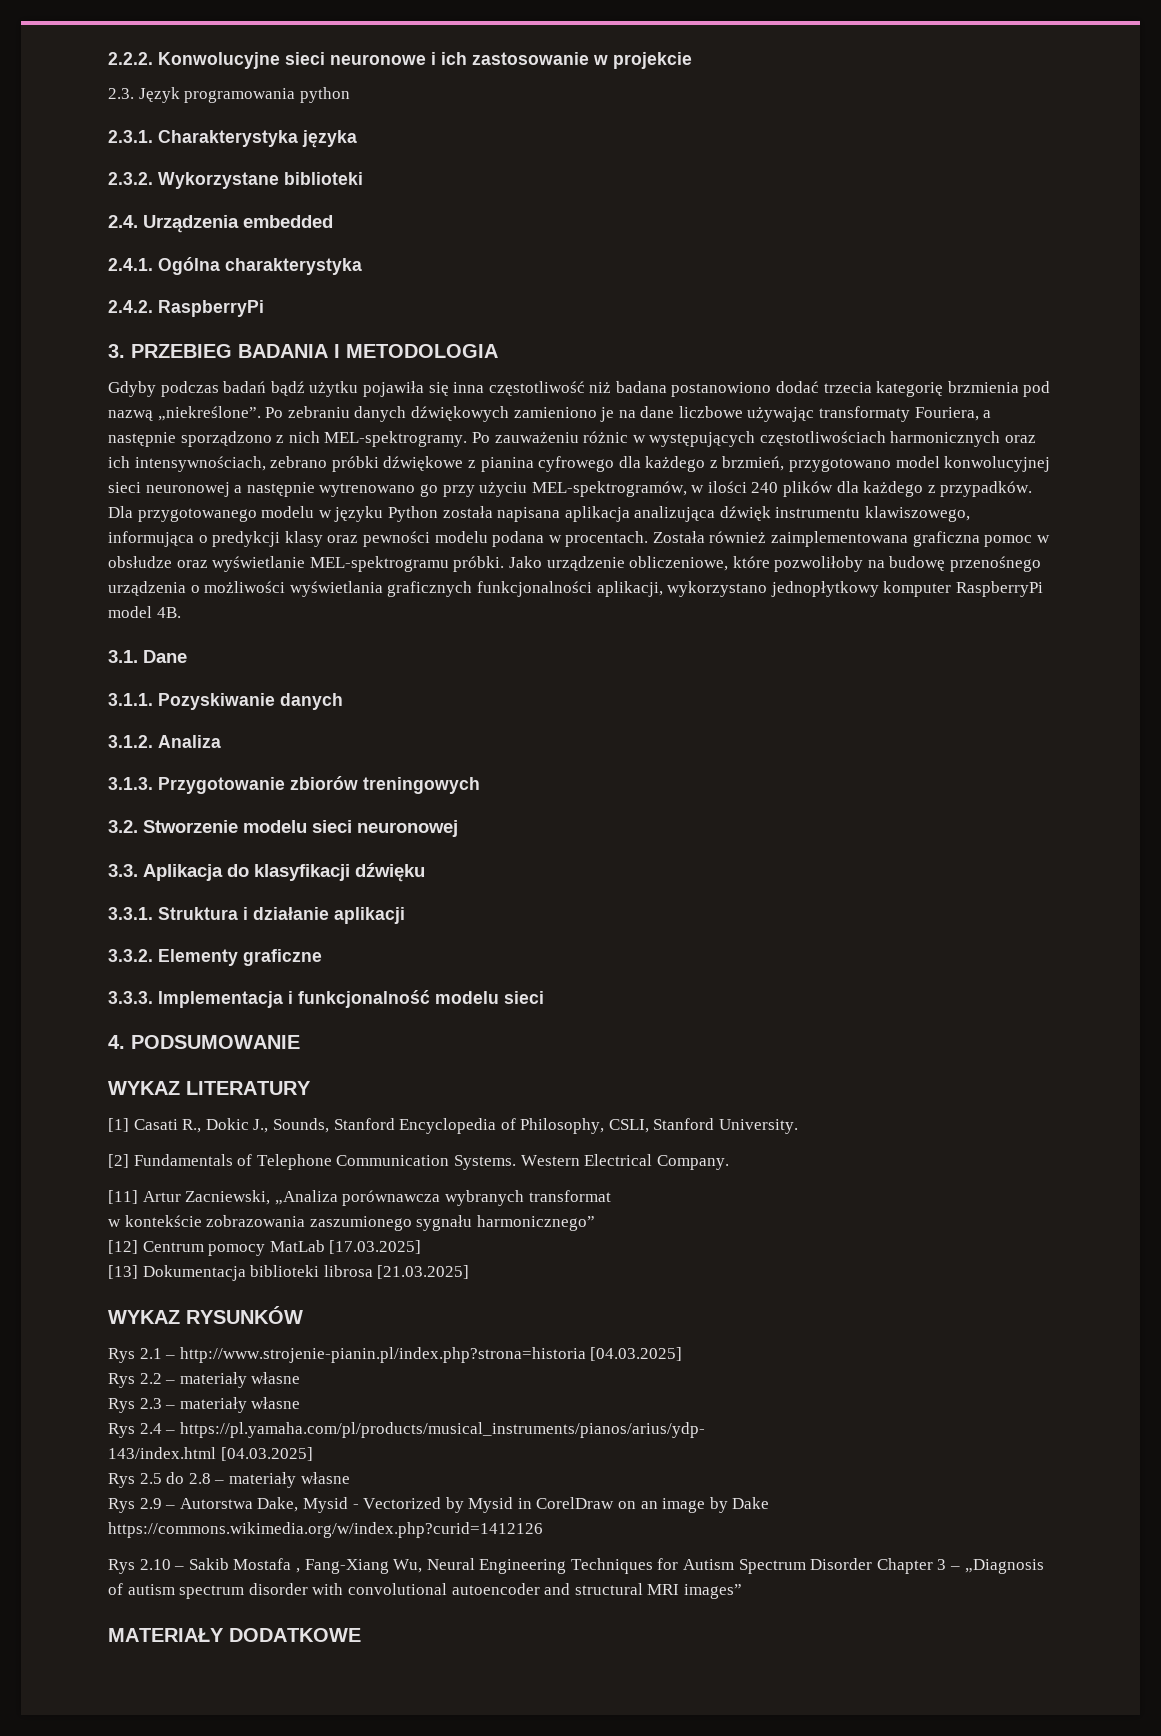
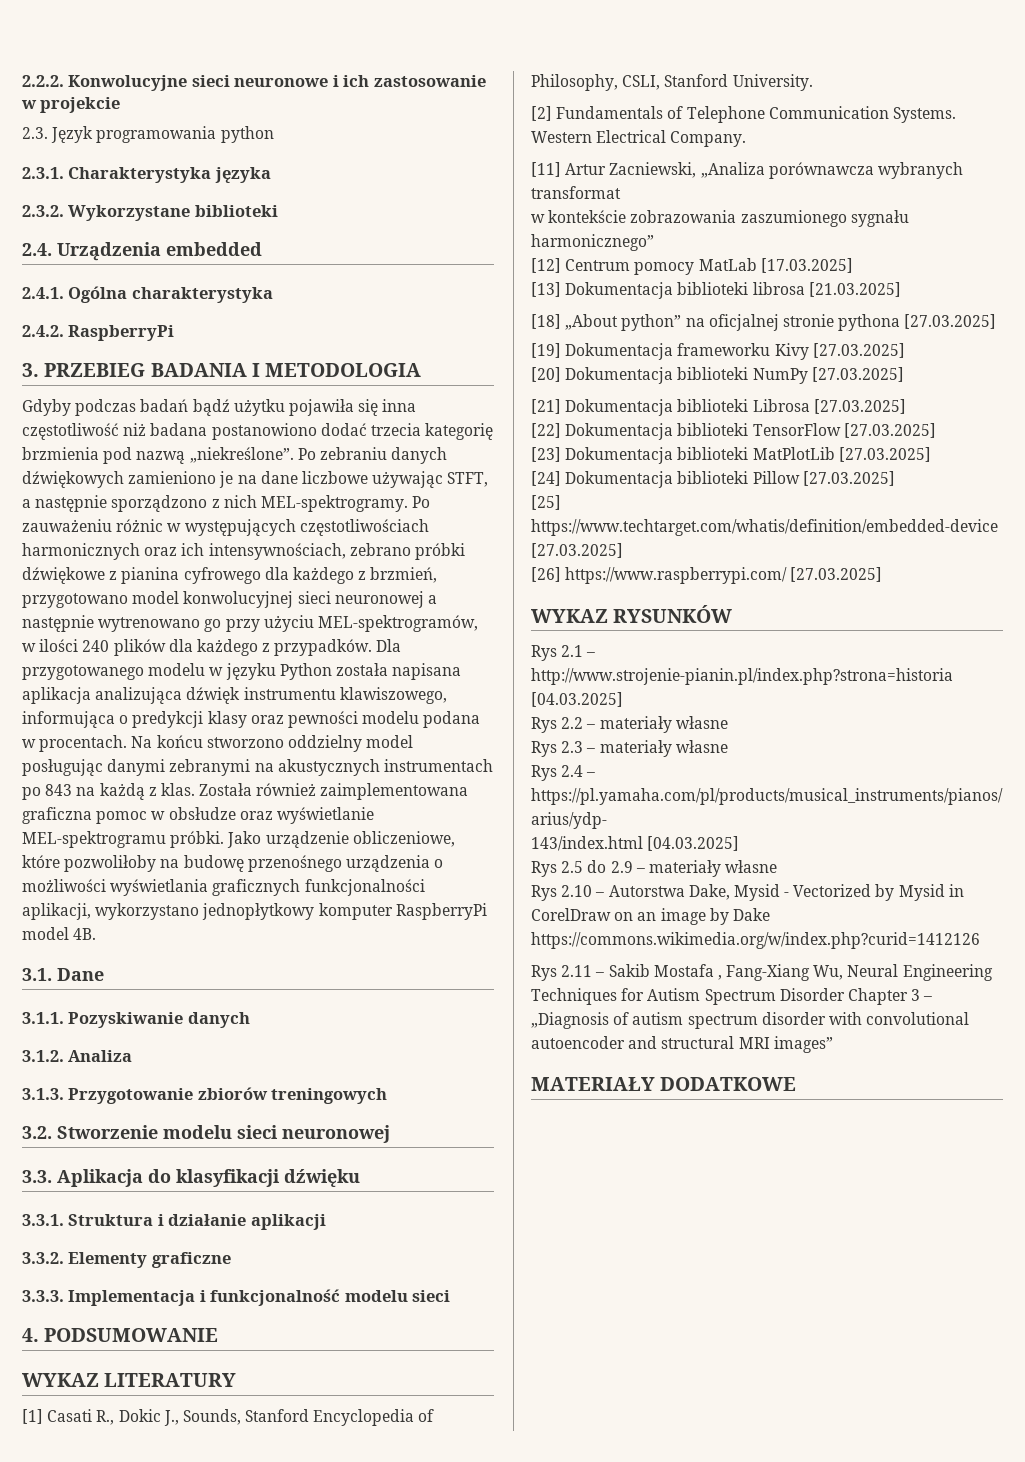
- Po zebraniu danych dźwiękowych zamieniono je na dane liczbowe używając transformaty Fouriera, a następnie sporządzono z nich MEL-spektrogramy.
+ Po zebraniu danych dźwiękowych zamieniono je na dane liczbowe używając STFT, a następnie sporządzono z nich MEL-spektrogramy.
+ Na końcu stworzono oddzielny model posługując danymi zebranymi na akustycznych instrumentach po 843 na każdą z klas.
+ [18] „About python” na oficjalnej stronie pythona [27.03.2025]
+ [19] Dokumentacja frameworku Kivy [27.03.2025]
+ [20] Dokumentacja biblioteki NumPy [27.03.2025]
+ [21] Dokumentacja biblioteki Librosa [27.03.2025]
+ [22] Dokumentacja biblioteki TensorFlow [27.03.2025]
+ [23] Dokumentacja biblioteki MatPlotLib [27.03.2025]
+ [24] Dokumentacja biblioteki Pillow [27.03.2025]
+ [25] https://www.techtarget.com/whatis/definition/embedded-device [27.03.2025]
+ [26] https://www.raspberrypi.com/ [27.03.2025]
- Rys 2.5 do 2.8 – materiały własne
- Rys 2.9 – Autorstwa Dake, Mysid - Vectorized by Mysid in CorelDraw on an image by Dake https://commons.wikimedia.org/w/index.php?curid=1412126
+ Rys 2.5 do 2.9 – materiały własne
+ Rys 2.10 – Autorstwa Dake, Mysid - Vectorized by Mysid in CorelDraw on an image by Dake https://commons.wikimedia.org/w/index.php?curid=1412126
- Rys 2.10 – Sakib Mostafa , Fang-Xiang Wu, Neural Engineering Techniques for Autism Spectrum Disorder Chapter 3 – „Diagnosis of autism spectrum disorder with convolutional autoencoder and structural MRI images”
+ Rys 2.11 – Sakib Mostafa , Fang-Xiang Wu, Neural Engineering Techniques for Autism Spectrum Disorder Chapter 3 – „Diagnosis of autism spectrum disorder with convolutional autoencoder and structural MRI images”

